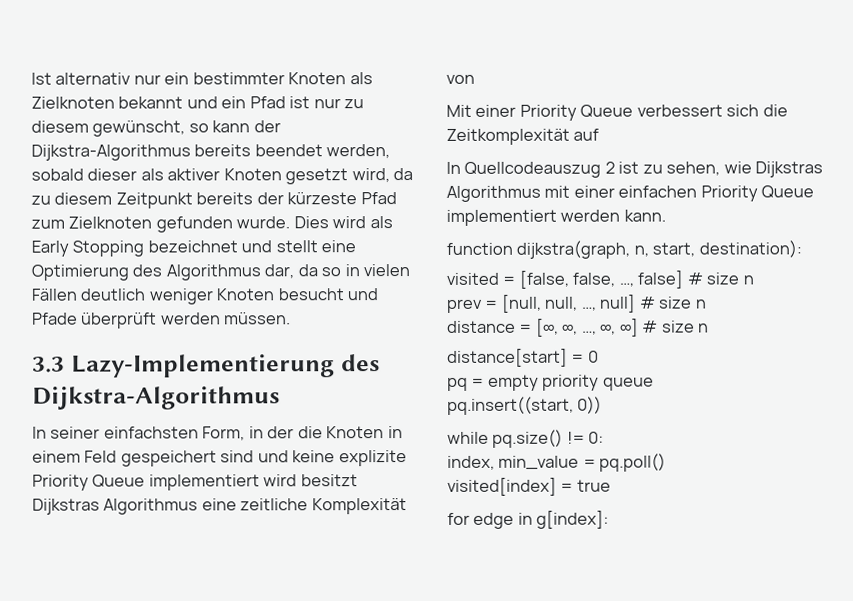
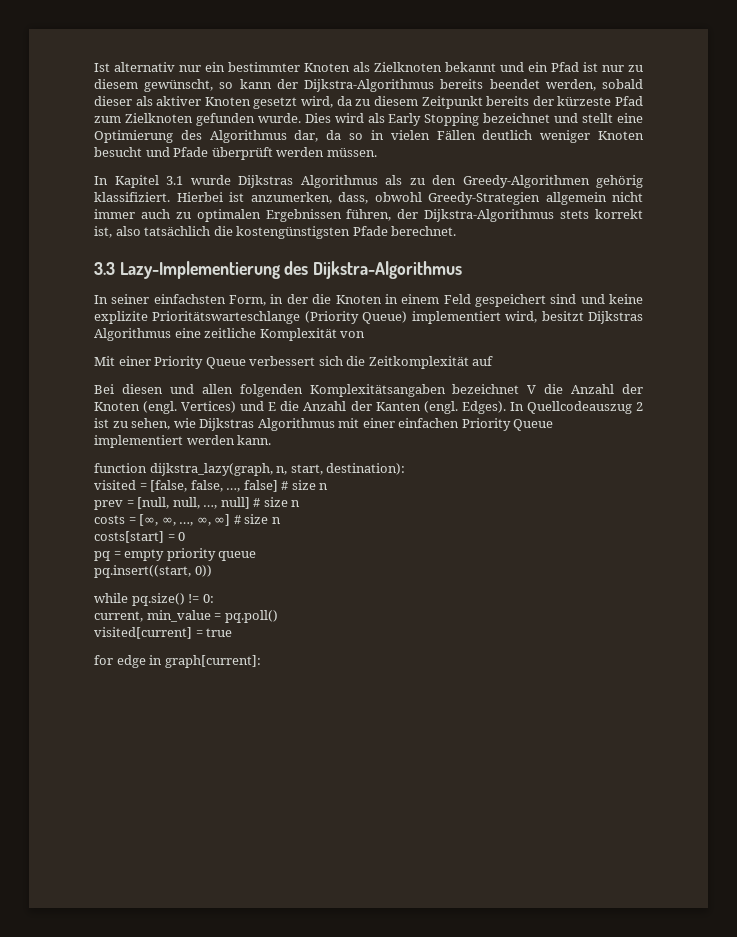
+ In Kapitel 3.1 wurde Dijkstras Algorithmus als zu den Greedy-Algorithmen gehörig klassifiziert. Hierbei ist anzumerken, dass, obwohl Greedy-Strategien allgemein nicht immer auch zu optimalen Ergebnissen führen, der Dijkstra-Algorithmus stets korrekt ist, also tatsächlich die kostengünstigsten Pfade berechnet.
- In seiner einfachsten Form, in der die Knoten in einem Feld gespeichert sind und keine explizite Priority Queue implementiert wird besitzt Dijkstras Algorithmus eine zeitliche Komplexität von
+ In seiner einfachsten Form, in der die Knoten in einem Feld gespeichert sind und keine explizite Prioritätswarteschlange (Priority Queue) implementiert wird, besitzt Dijkstras Algorithmus eine zeitliche Komplexität von
+ Bei diesen und allen folgenden Komplexitätsangaben bezeichnet V die Anzahl der Knoten (engl. Vertices) und E die Anzahl der Kanten (engl. Edges).
- function dijkstra(graph, n, start, destination):
+ function dijkstra_lazy(graph, n, start, destination):
- distance = [∞, ∞, …, ∞, ∞] # size n
+ costs = [∞, ∞, …, ∞, ∞] # size n
- distance[start] = 0
+ costs[start] = 0
- index, min_value = pq.poll()
+ current, min_value = pq.poll()
- visited[index] = true
+ visited[current] = true
- for edge in g[index]:
+ for edge in graph[current]:

